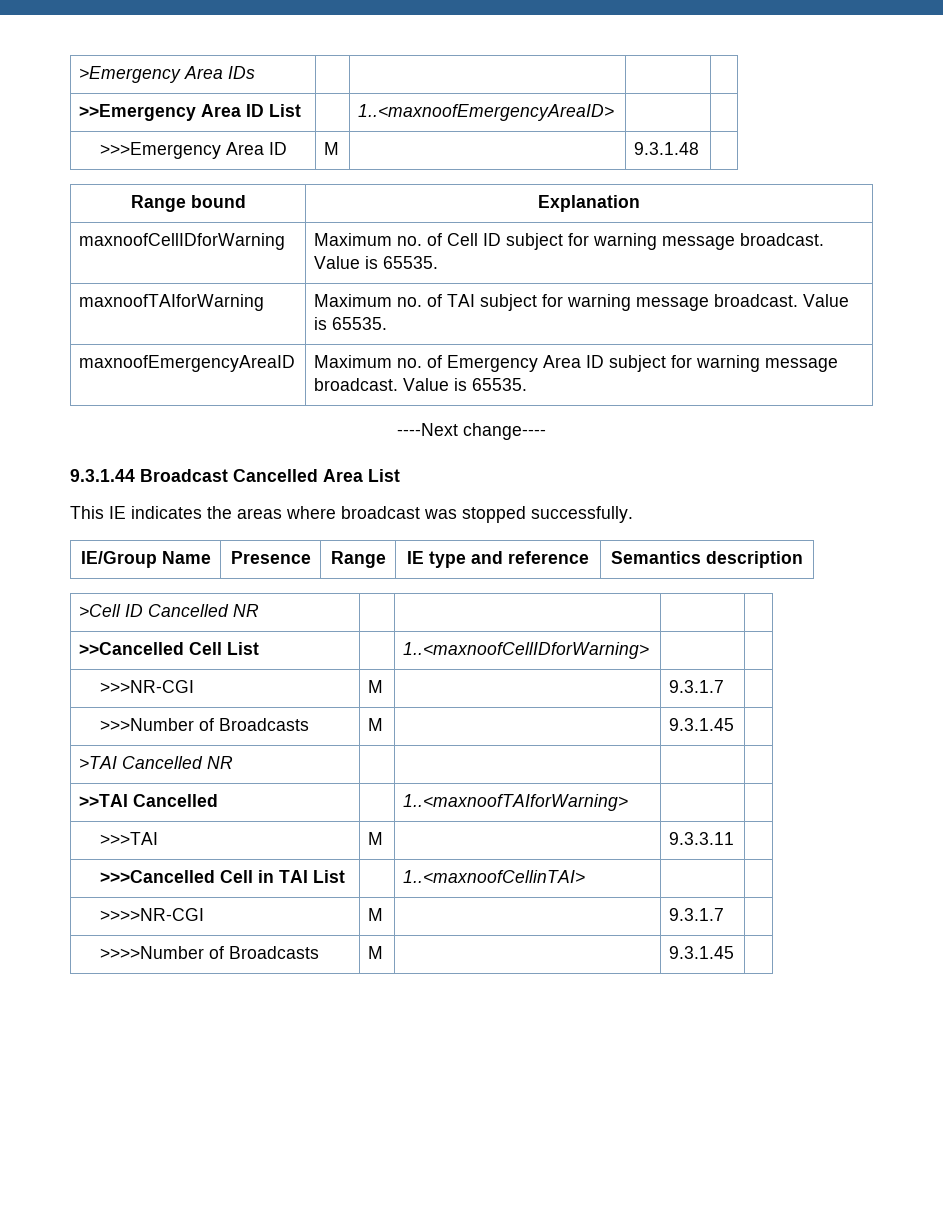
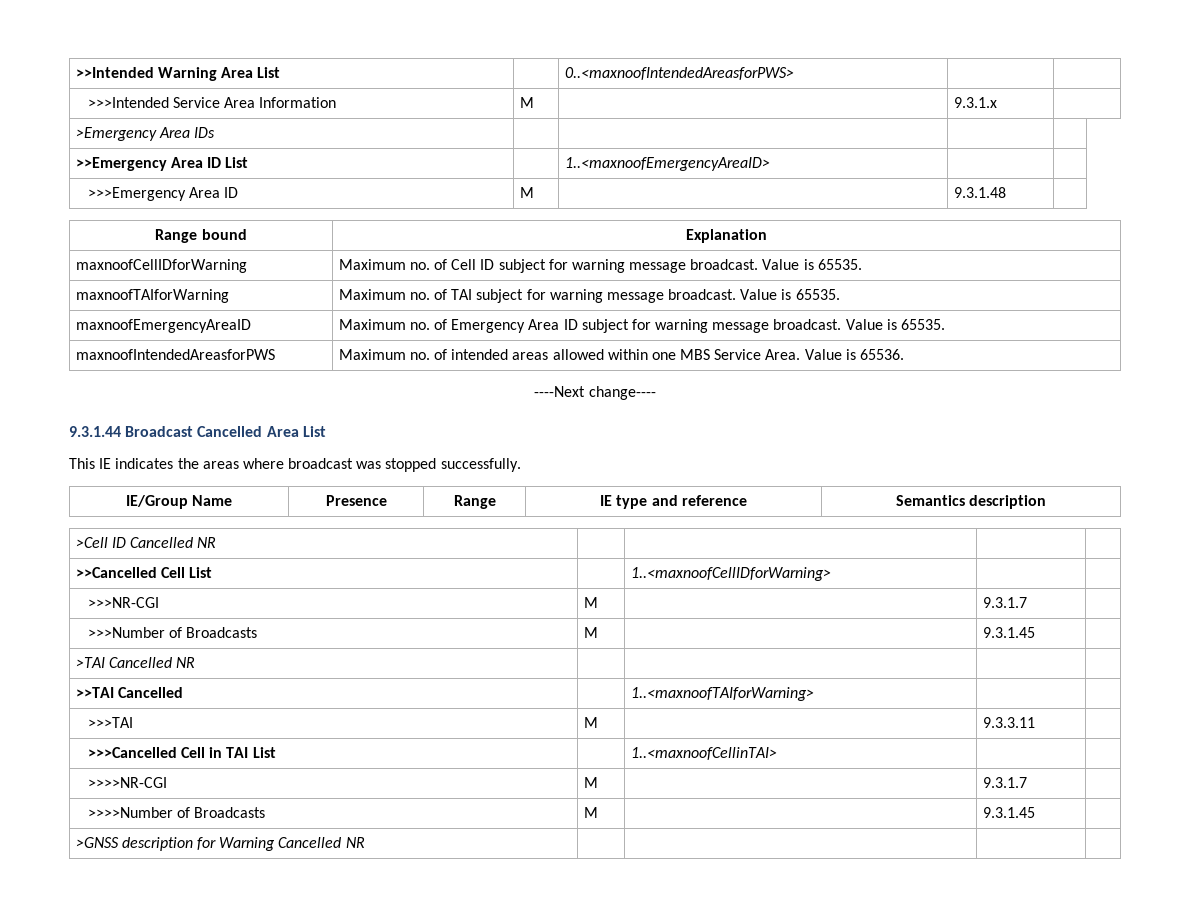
+ >>Intended Warning Area List | | 0..<maxnoofIntendedAreasforPWS> | |
+ >>>Intended Service Area Information | M | | 9.3.1.x |
+ maxnoofIntendedAreasforPWS | Maximum no. of intended areas allowed within one MBS Service Area. Value is 65536.
+ >GNSS description for Warning Cancelled NR | | | |

